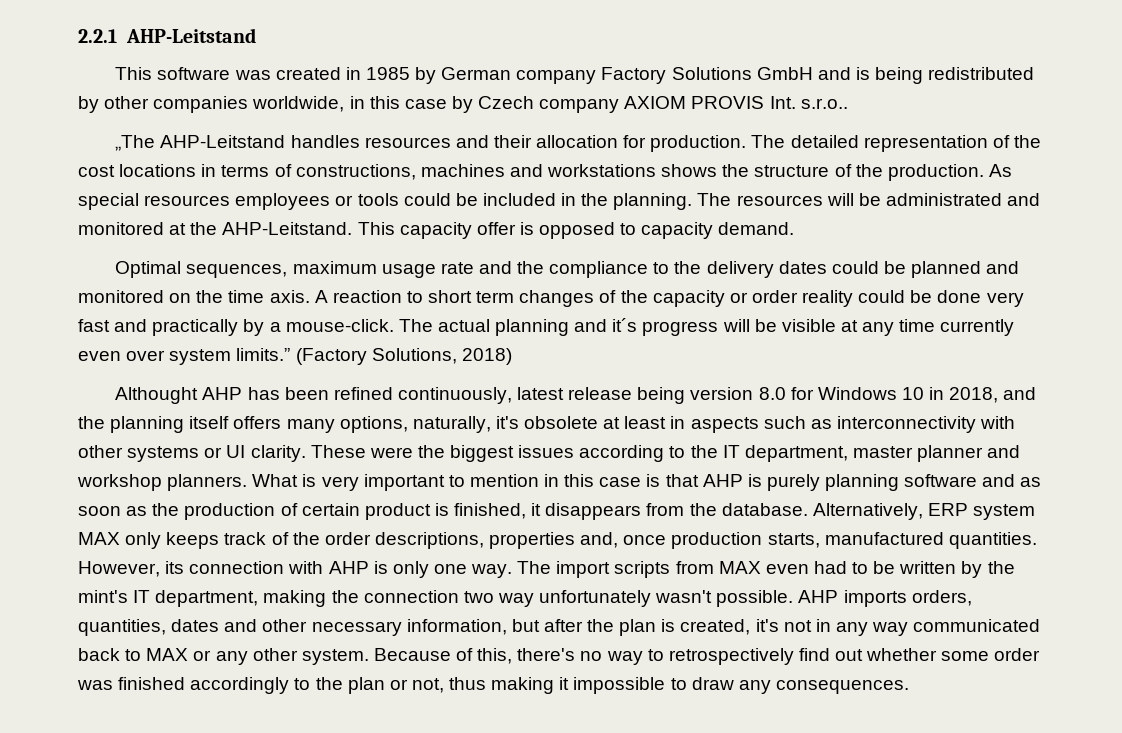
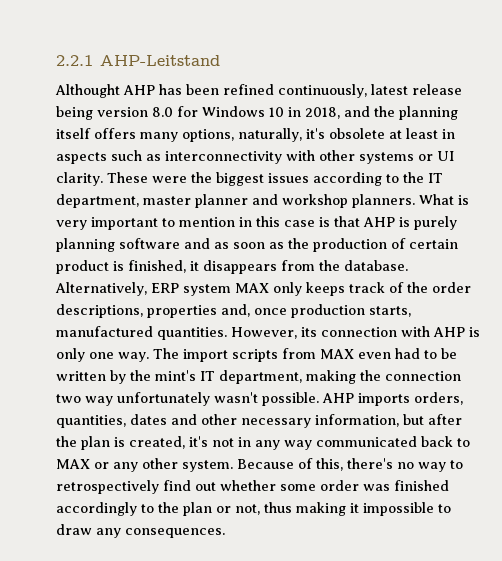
- This software was created in 1985 by German company Factory Solutions GmbH and is being redistributed by other companies worldwide, in this case by Czech company AXIOM PROVIS Int. s.r.o..
- „The AHP-Leitstand handles resources and their allocation for production. The detailed representation of the cost locations in terms of constructions, machines and workstations shows the structure of the production. As special resources employees or tools could be included in the planning. The resources will be administrated and monitored at the AHP-Leitstand. This capacity offer is opposed to capacity demand.
- Optimal sequences, maximum usage rate and the compliance to the delivery dates could be planned and monitored on the time axis. A reaction to short term changes of the capacity or order reality could be done very fast and practically by a mouse-click. The actual planning and it´s progress will be visible at any time currently even over system limits.” (Factory Solutions, 2018)

